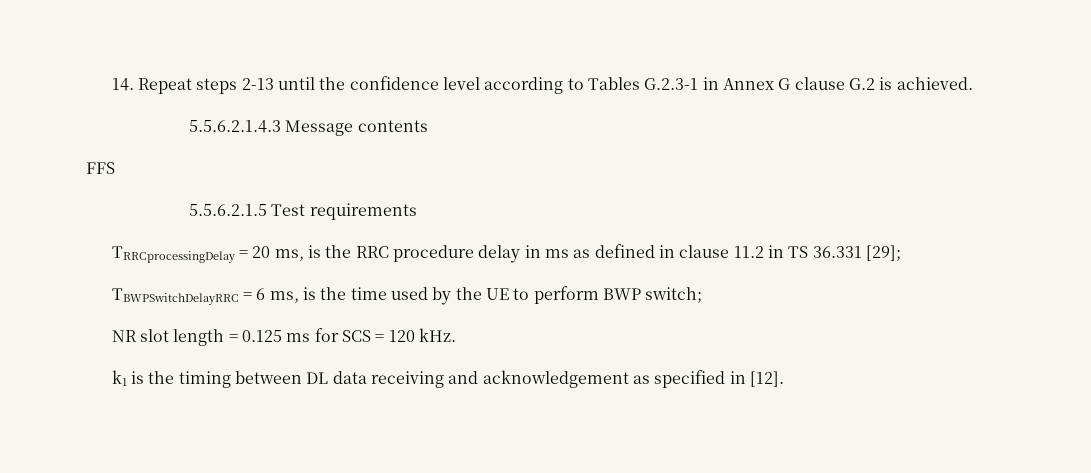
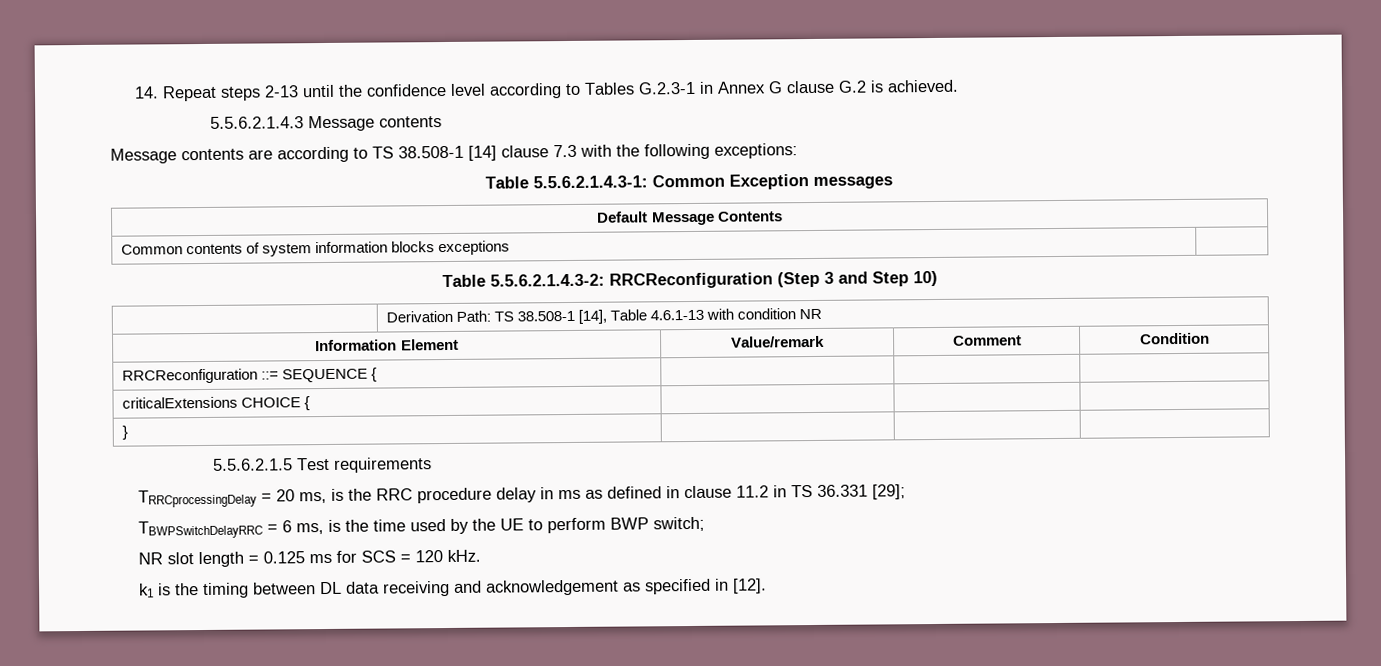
- FFS
+ Message contents are according to TS 38.508-1 [14] clause 7.3 with the following exceptions:
+ Table 5.5.6.2.1.4.3-1: Common Exception messages
+ Default Message Contents
+ Common contents of system information blocks exceptions |
+ Table 5.5.6.2.1.4.3-2: RRCReconfiguration (Step 3 and Step 10)
+ | Derivation Path: TS 38.508-1 [14], Table 4.6.1-13 with condition NR
+ Information Element | Value/remark | Comment | Condition
+ RRCReconfiguration ::= SEQUENCE { | | |
+ criticalExtensions CHOICE { | | |
+ } | | |

